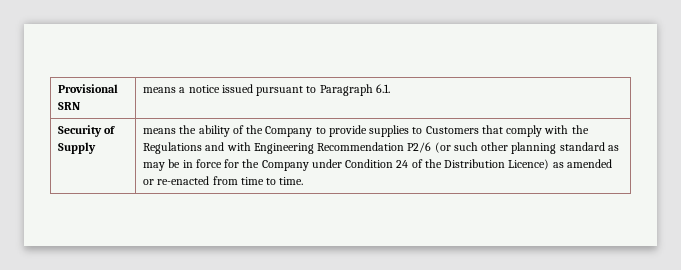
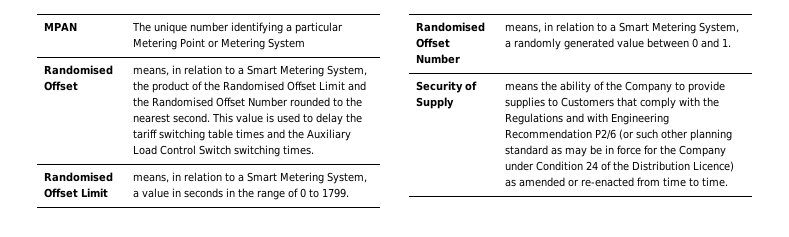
- Provisional SRN | means a notice issued pursuant to Paragraph 6.1.
+ MPAN | The unique number identifying a particular Metering Point or Metering System
+ Randomised Offset | means, in relation to a Smart Metering System, the product of the Randomised Offset Limit and the Randomised Offset Number rounded to the nearest second. This value is used to delay the tariff switching table times and the Auxiliary Load Control Switch switching times.
+ Randomised Offset Limit | means, in relation to a Smart Metering System, a value in seconds in the range of 0 to 1799.
+ Randomised Offset Number | means, in relation to a Smart Metering System, a randomly generated value between 0 and 1.

